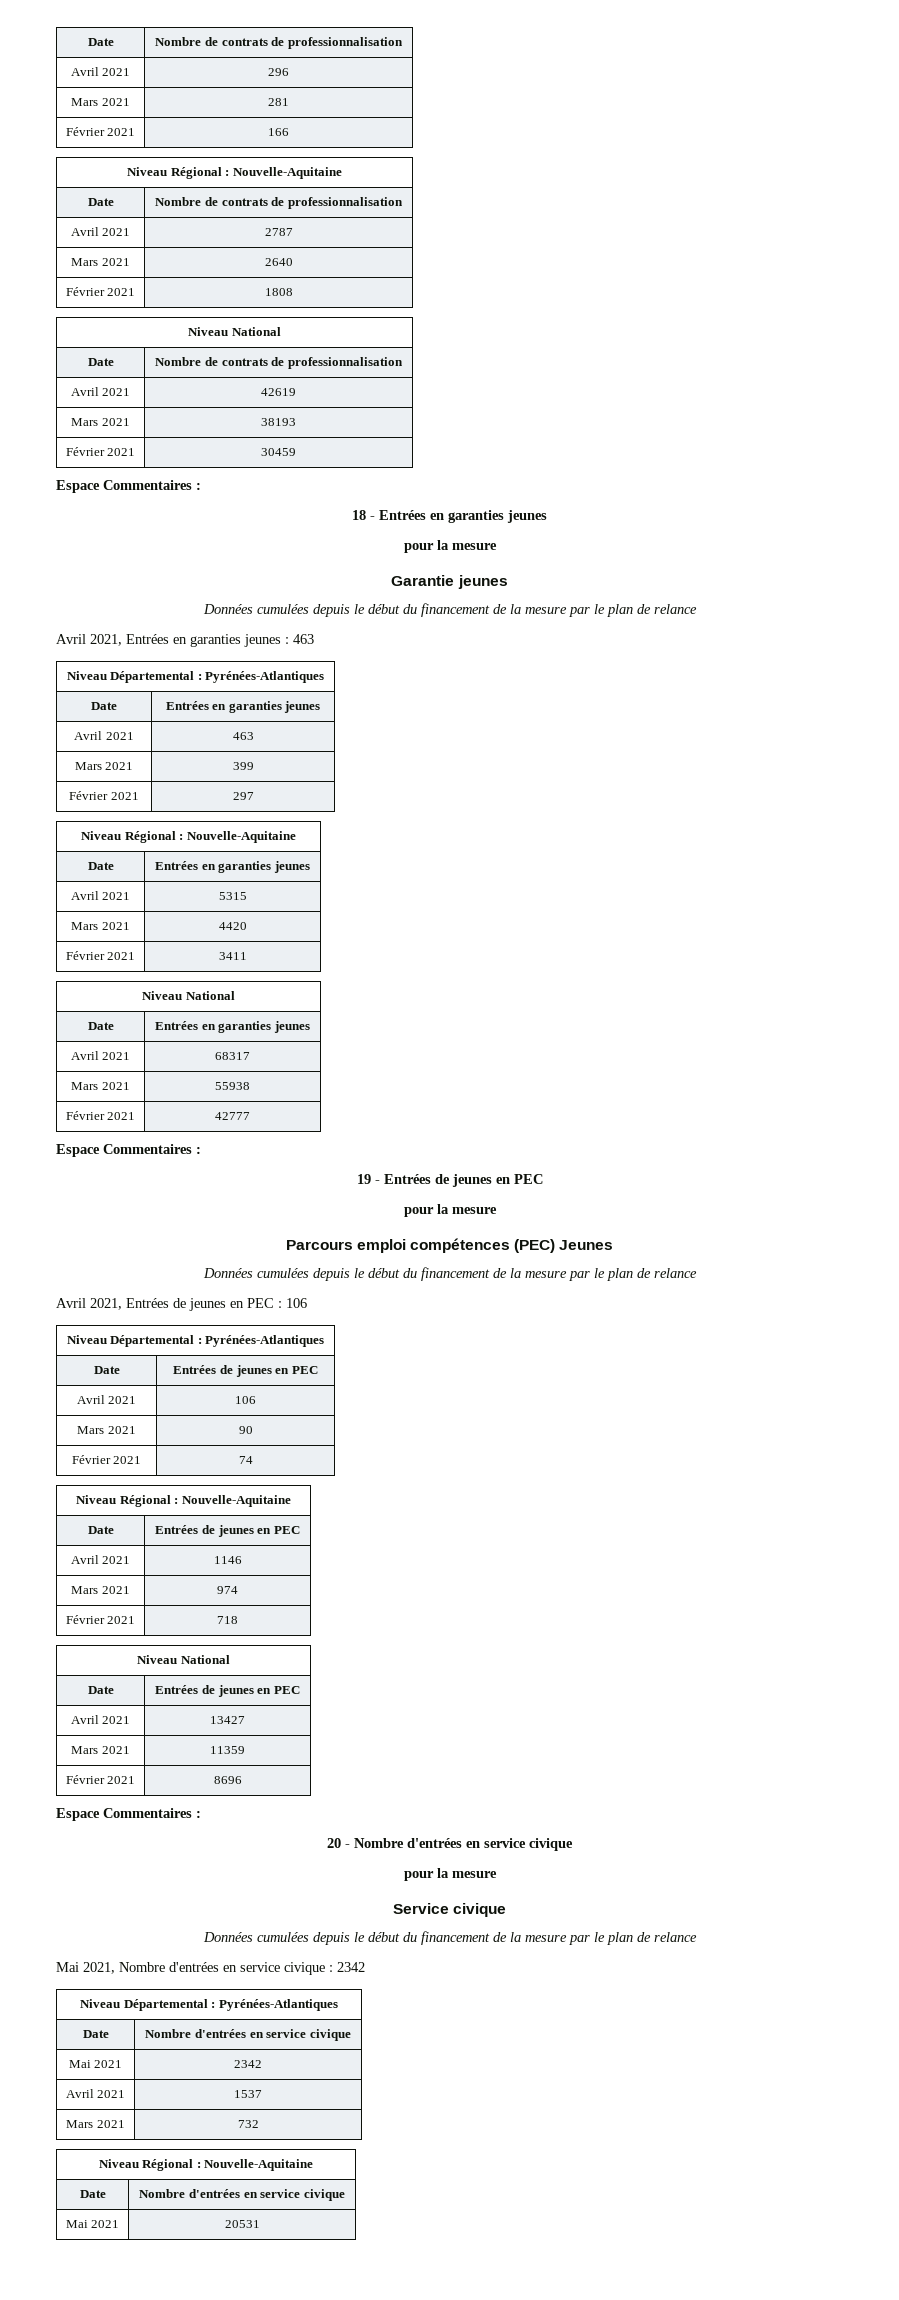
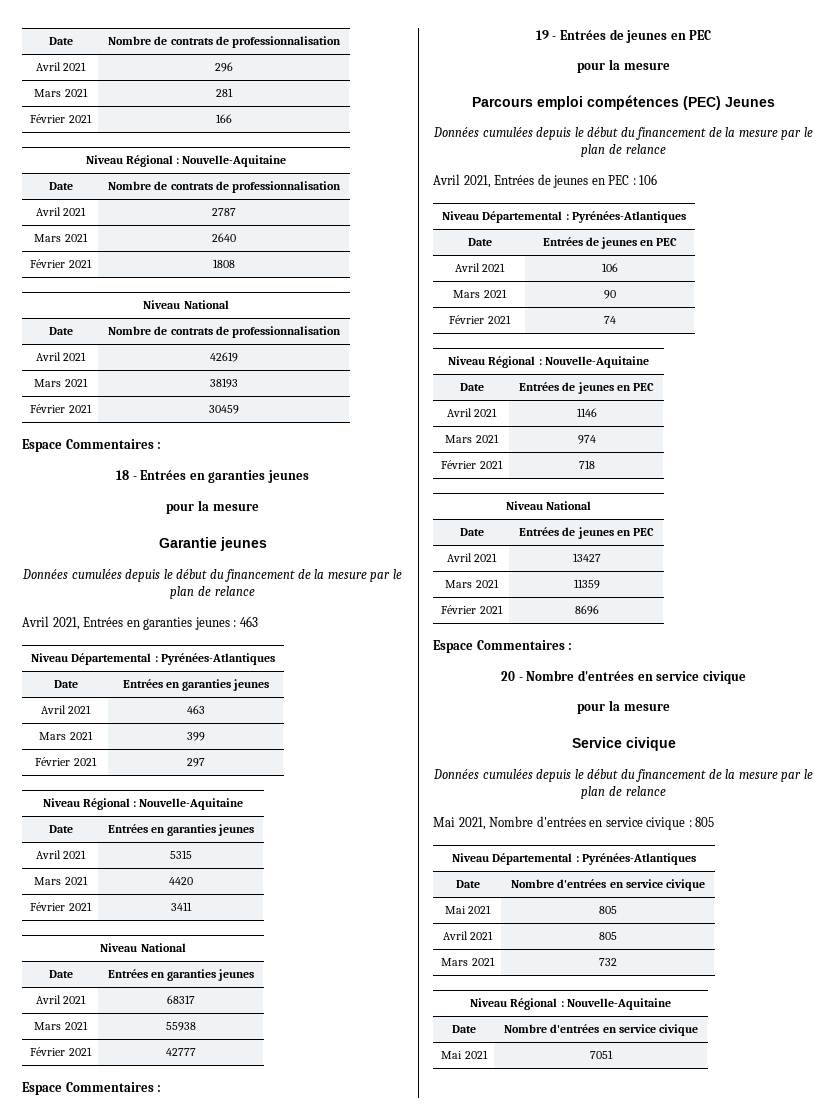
- Mai 2021, Nombre d'entrées en service civique : 2342
+ Mai 2021, Nombre d'entrées en service civique : 805
- Mai 2021 | 2342
- Avril 2021 | 1537
+ Mai 2021 | 805
+ Avril 2021 | 805
- Mai 2021 | 20531
+ Mai 2021 | 7051

